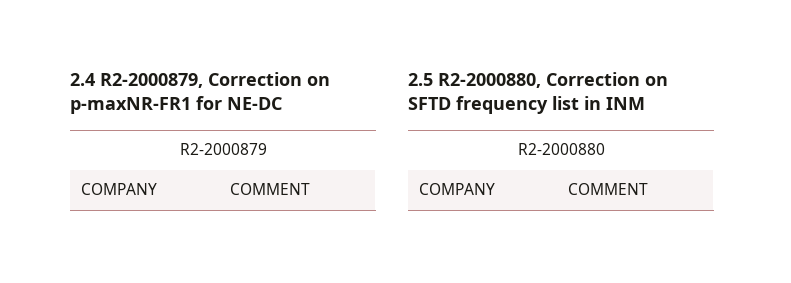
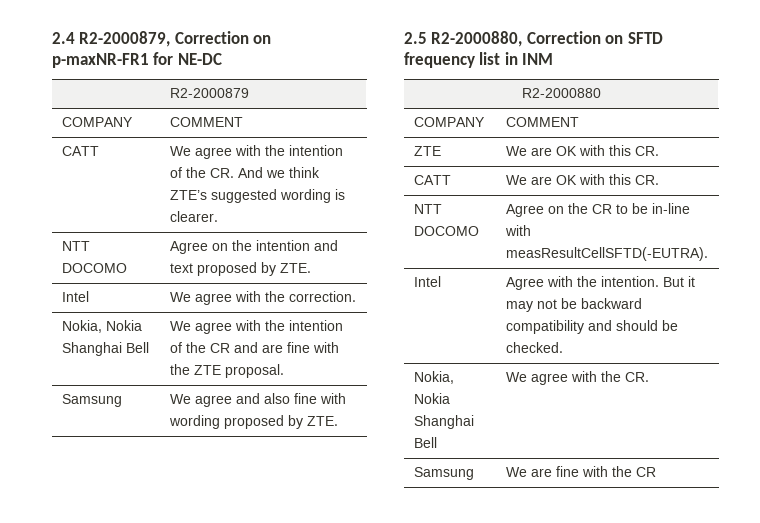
+ CATT | We agree with the intention of the CR. And we think ZTE’s suggested wording is clearer.
+ NTT DOCOMO | Agree on the intention and text proposed by ZTE.
+ Intel | We agree with the correction.
+ Nokia, Nokia Shanghai Bell | We agree with the intention of the CR and are fine with the ZTE proposal.
+ Samsung | We agree and also fine with wording proposed by ZTE.
+ ZTE | We are OK with this CR.
+ CATT | We are OK with this CR.
+ NTT DOCOMO | Agree on the CR to be in-line with measResultCellSFTD(-EUTRA).
+ Intel | Agree with the intention. But it may not be backward compatibility and should be checked.
+ Nokia, Nokia Shanghai Bell | We agree with the CR.
+ Samsung | We are fine with the CR

